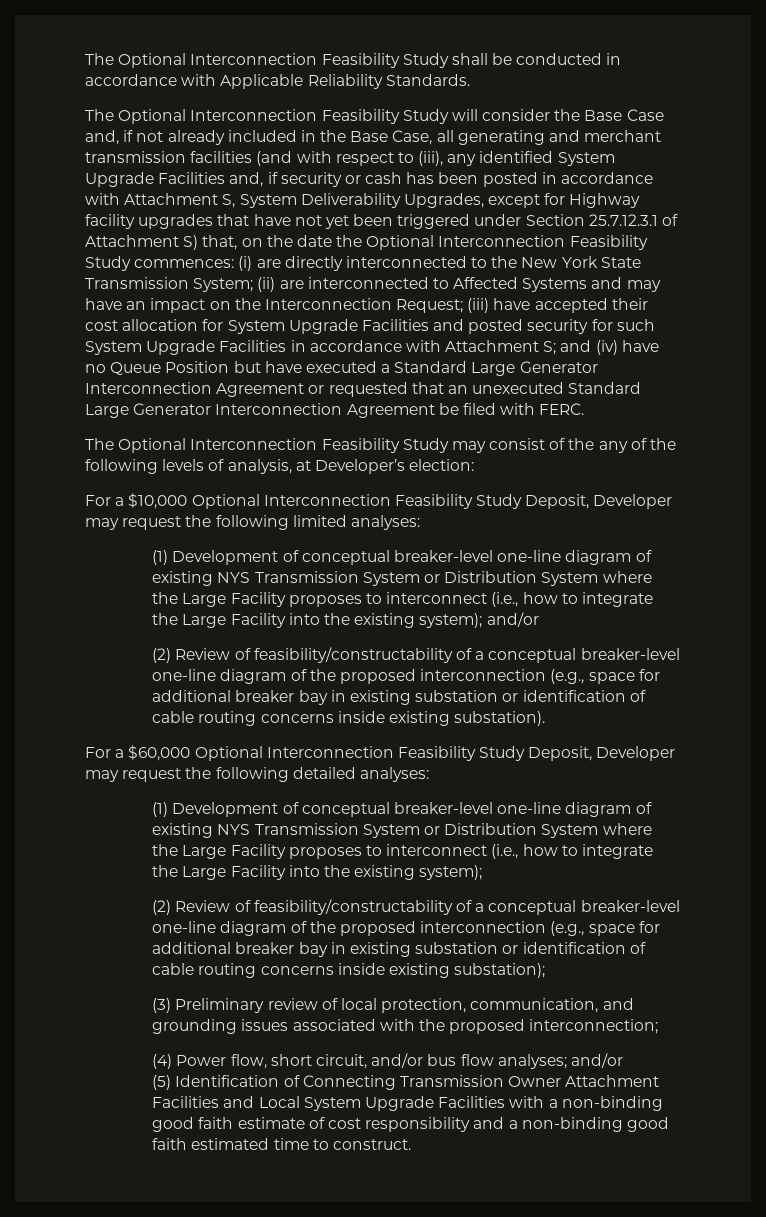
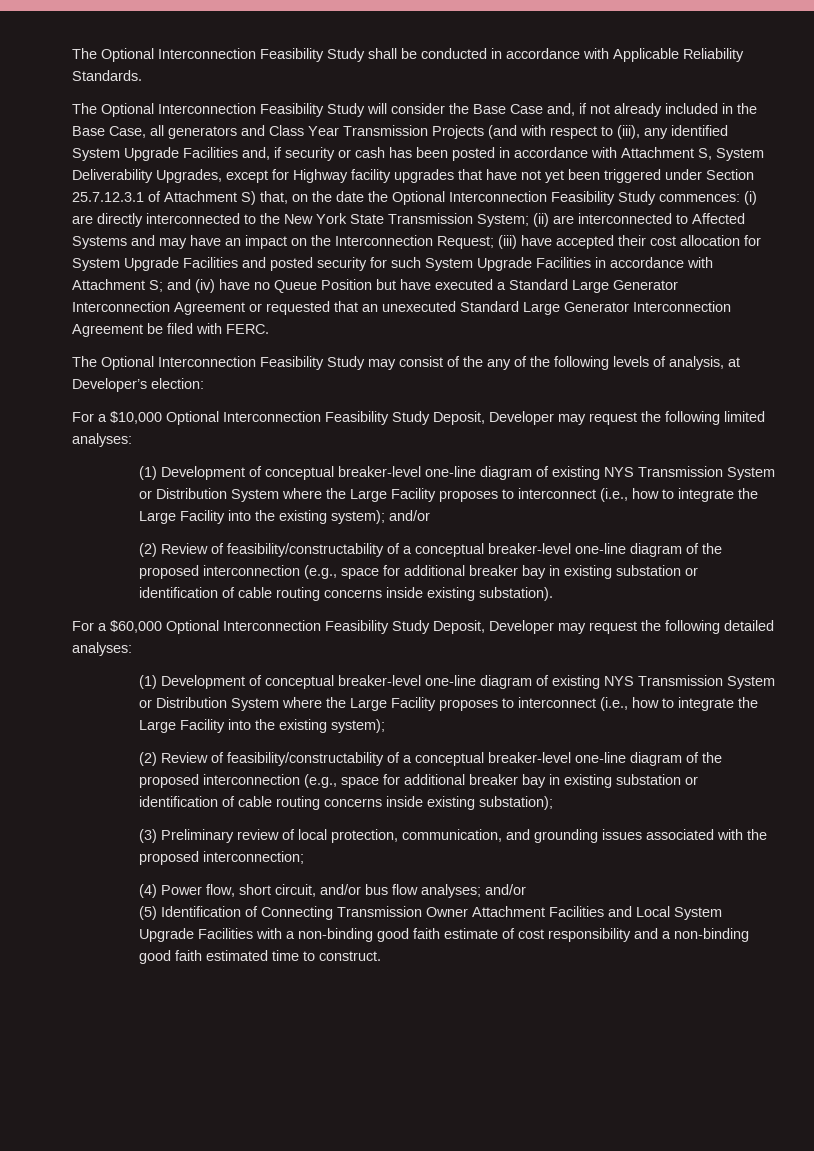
- The Optional Interconnection Feasibility Study will consider the Base Case and, if not already included in the Base Case, all generating and merchant transmission facilities (and with respect to (iii), any identified System Upgrade Facilities and, if security or cash has been posted in accordance with Attachment S, System Deliverability Upgrades, except for Highway facility upgrades that have not yet been triggered under Section 25.7.12.3.1 of Attachment S) that, on the date the Optional Interconnection Feasibility Study commences:
+ The Optional Interconnection Feasibility Study will consider the Base Case and, if not already included in the Base Case, all generators and Class Year Transmission Projects (and with respect to (iii), any identified System Upgrade Facilities and, if security or cash has been posted in accordance with Attachment S, System Deliverability Upgrades, except for Highway facility upgrades that have not yet been triggered under Section 25.7.12.3.1 of Attachment S) that, on the date the Optional Interconnection Feasibility Study commences:

